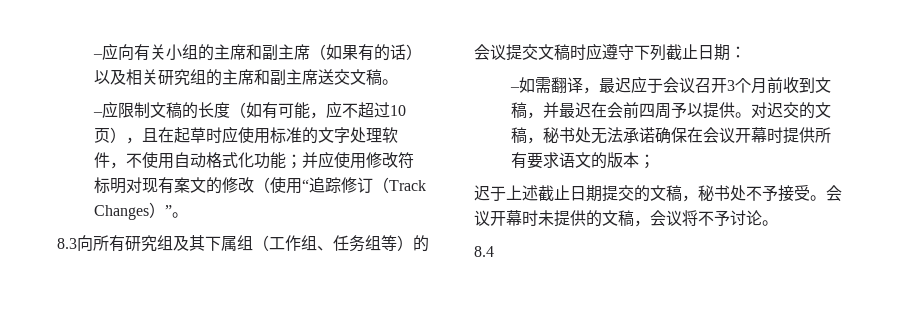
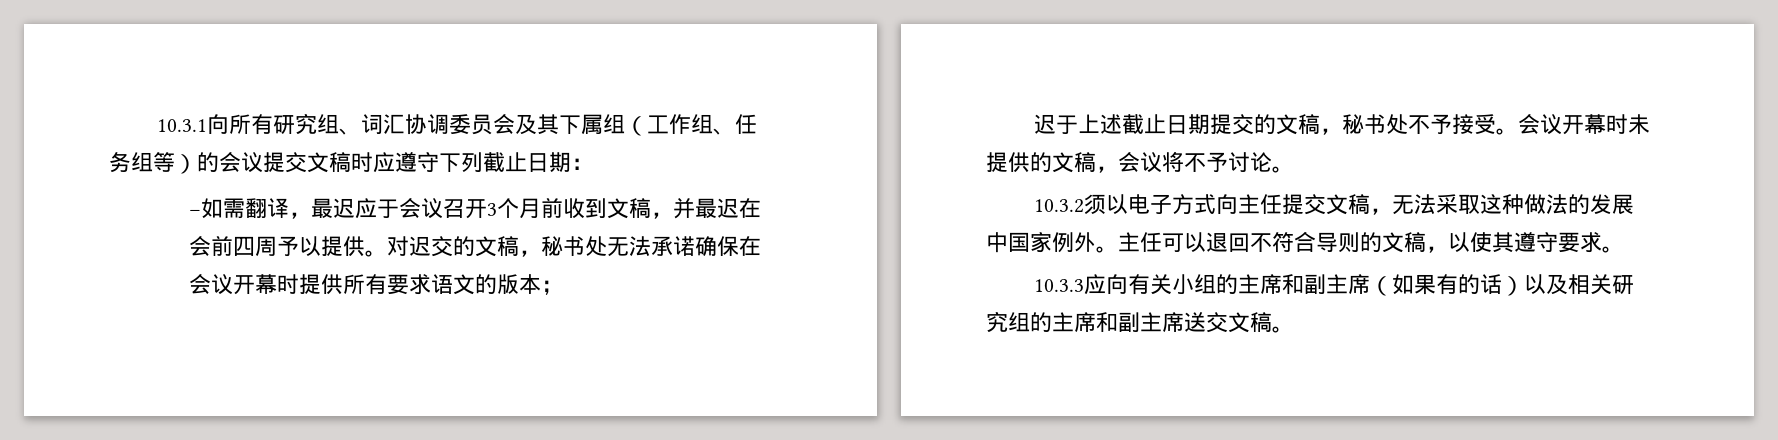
- –应向有关小组的主席和副主席（如果有的话）以及相关研究组的主席和副主席送交文稿。
- –应限制文稿的长度（如有可能，应不超过10页），且在起草时应使用标准的文字处理软件，不使用自动格式化功能；并应使用修改符标明对现有案文的修改（使用“追踪修订（Track Changes）”。
- 8.3向所有研究组及其下属组（工作组、任务组等）的会议提交文稿时应遵守下列截止日期：
+ 10.3.1向所有研究组、词汇协调委员会及其下属组（工作组、任务组等）的会议提交文稿时应遵守下列截止日期：
- 8.4
+ 10.3.2须以电子方式向主任提交文稿，无法采取这种做法的发展中国家例外。主任可以退回不符合导则的文稿，以使其遵守要求。
+ 10.3.3应向有关小组的主席和副主席（如果有的话）以及相关研究组的主席和副主席送交文稿。

